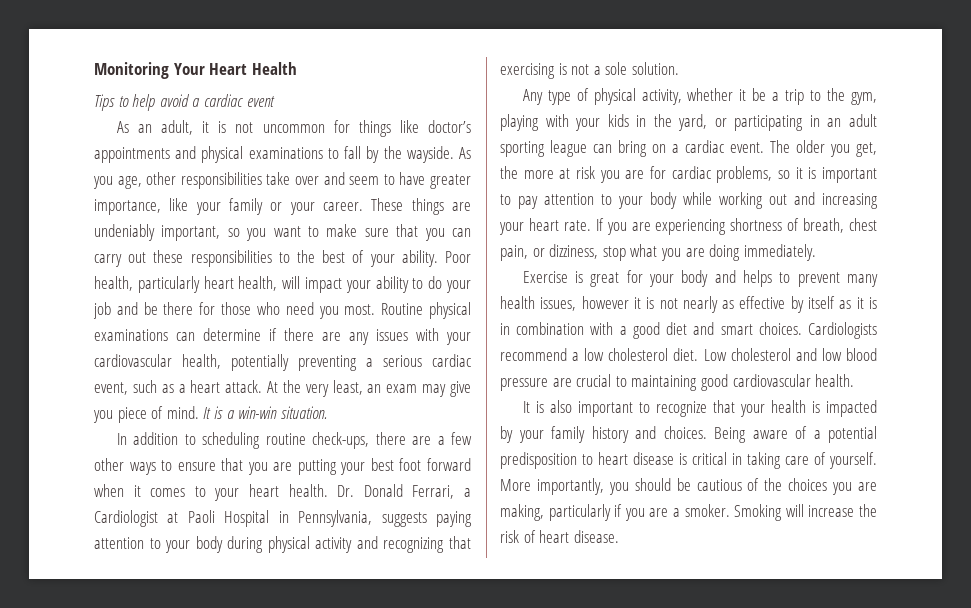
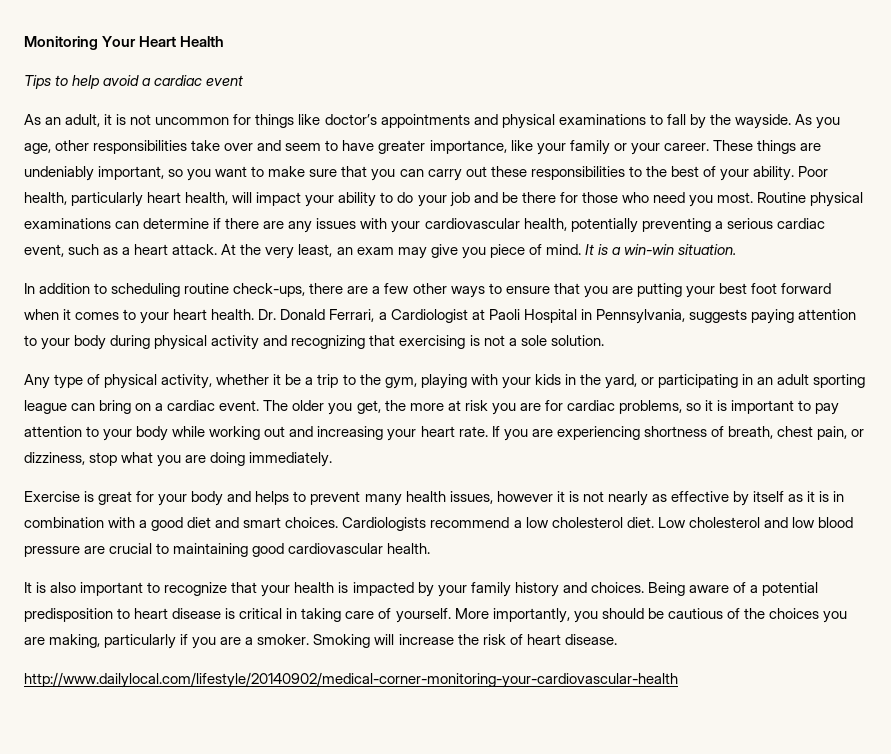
+ http://www.dailylocal.com/lifestyle/20140902/medical-corner-monitoring-your-cardiovascular-health

